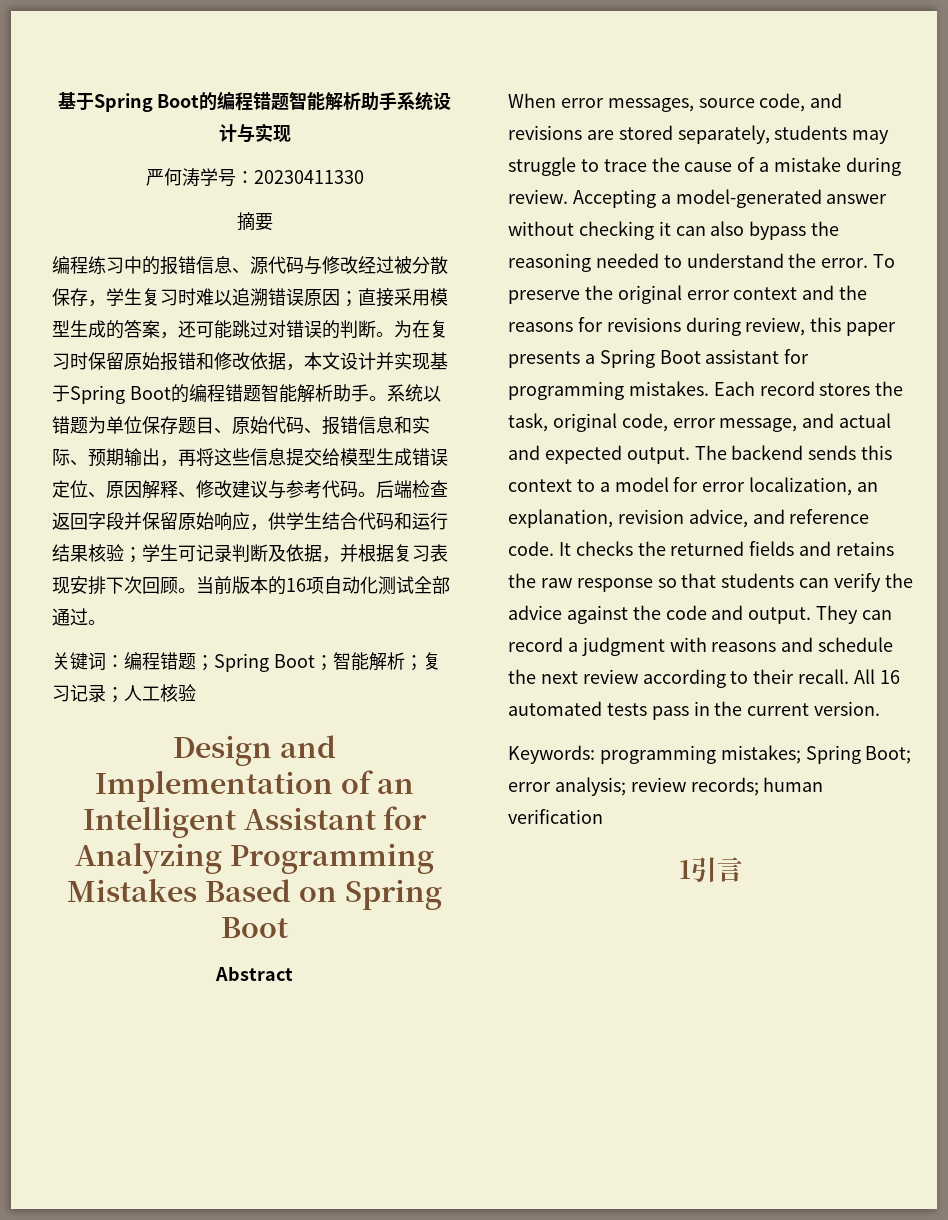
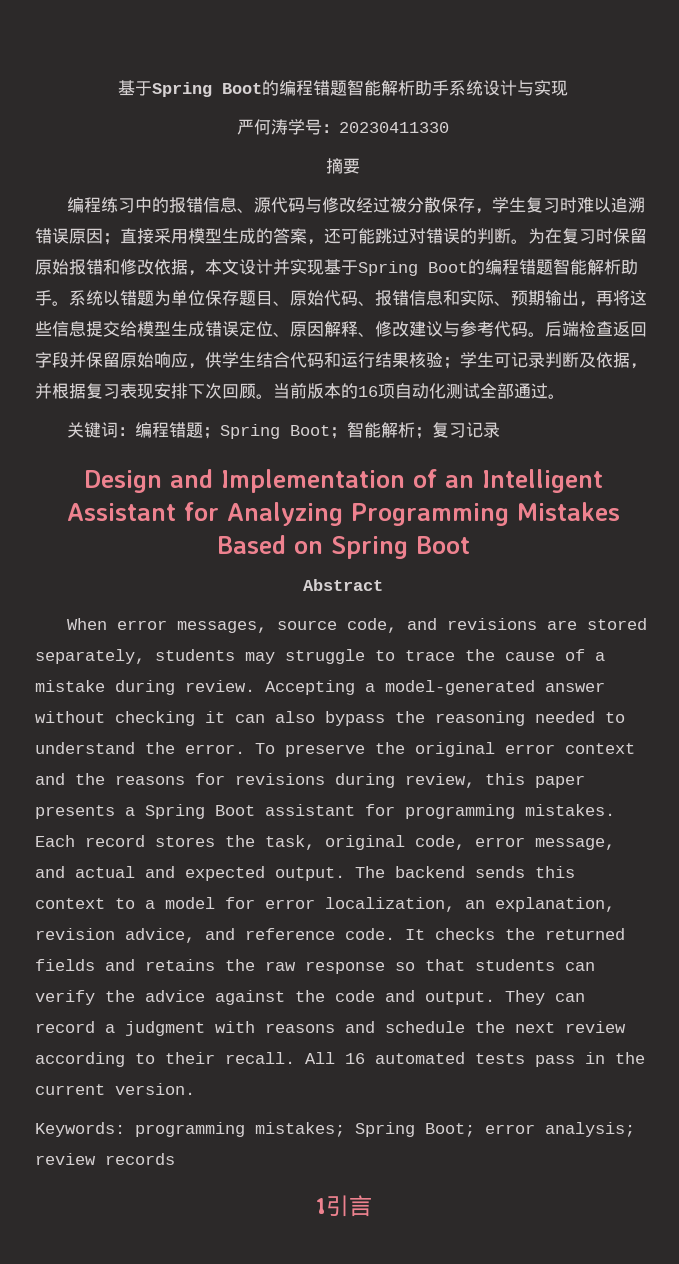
- 关键词：编程错题；Spring Boot；智能解析；复习记录；人工核验
+ 关键词：编程错题；Spring Boot；智能解析；复习记录
- Keywords: programming mistakes; Spring Boot; error analysis; review records; human verification
+ Keywords: programming mistakes; Spring Boot; error analysis; review records

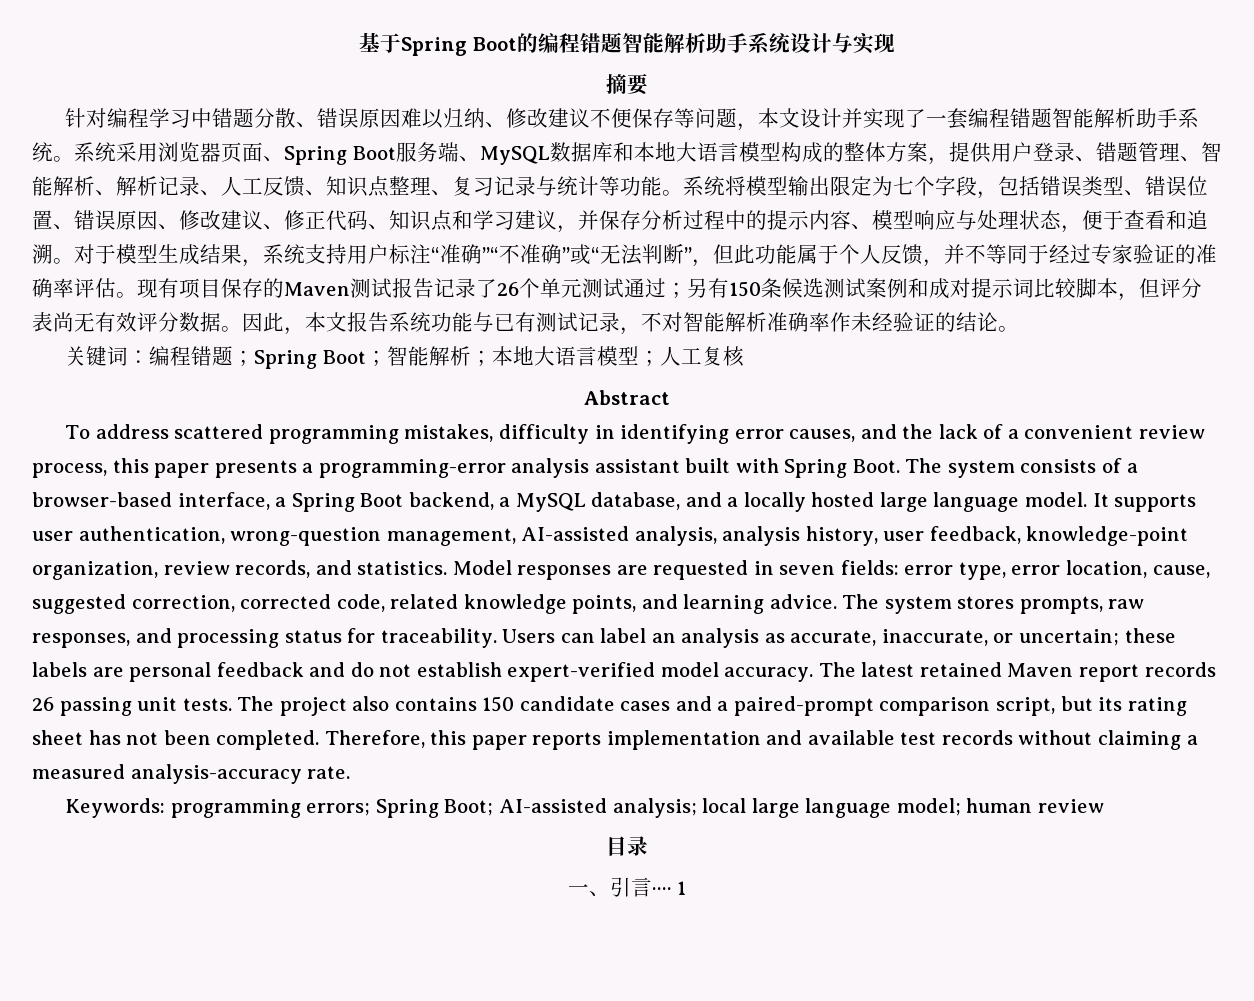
- 严何涛学号：20230411330
  摘要
- 编程练习中的报错信息、源代码与修改经过被分散保存，学生复习时难以追溯错误原因；直接采用模型生成的答案，还可能跳过对错误的判断。为在复习时保留原始报错和修改依据，本文设计并实现基于Spring Boot的编程错题智能解析助手。系统以错题为单位保存题目、原始代码、报错信息和实际、预期输出，再将这些信息提交给模型生成错误定位、原因解释、修改建议与参考代码。后端检查返回字段并保留原始响应，供学生结合代码和运行结果核验；学生可记录判断及依据，并根据复习表现安排下次回顾。当前版本的16项自动化测试全部通过。
+ 针对编程学习中错题分散、错误原因难以归纳、修改建议不便保存等问题，本文设计并实现了一套编程错题智能解析助手系统。系统采用浏览器页面、Spring Boot服务端、MySQL数据库和本地大语言模型构成的整体方案，提供用户登录、错题管理、智能解析、解析记录、人工反馈、知识点整理、复习记录与统计等功能。系统将模型输出限定为七个字段，包括错误类型、错误位置、错误原因、修改建议、修正代码、知识点和学习建议，并保存分析过程中的提示内容、模型响应与处理状态，便于查看和追溯。对于模型生成结果，系统支持用户标注“准确”“不准确”或“无法判断”，但此功能属于个人反馈，并不等同于经过专家验证的准确率评估。现有项目保存的Maven测试报告记录了26个单元测试通过；另有150条候选测试案例和成对提示词比较脚本，但评分表尚无有效评分数据。因此，本文报告系统功能与已有测试记录，不对智能解析准确率作未经验证的结论。
- 关键词：编程错题；Spring Boot；智能解析；复习记录
- Design and Implementation of an Intelligent Assistant for Analyzing Programming Mistakes Based on Spring Boot
+ 关键词：编程错题；Spring Boot；智能解析；本地大语言模型；人工复核
  Abstract
- When error messages, source code, and revisions are stored separately, students may struggle to trace the cause of a mistake during review. Accepting a model-generated answer without checking it can also bypass the reasoning needed to understand the error. To preserve the original error context and the reasons for revisions during review, this paper presents a Spring Boot assistant for programming mistakes. Each record stores the task, original code, error message, and actual and expected output. The backend sends this context to a model for error localization, an explanation, revision advice, and reference code. It checks the returned fields and retains the raw response so that students can verify the advice against the code and output. They can record a judgment with reasons and schedule the next review according to their recall. All 16 automated tests pass in the current version.
+ To address scattered programming mistakes, difficulty in identifying error causes, and the lack of a convenient review process, this paper presents a programming-error analysis assistant built with Spring Boot. The system consists of a browser-based interface, a Spring Boot backend, a MySQL database, and a locally hosted large language model. It supports user authentication, wrong-question management, AI-assisted analysis, analysis history, user feedback, knowledge-point organization, review records, and statistics. Model responses are requested in seven fields: error type, error location, cause, suggested correction, corrected code, related knowledge points, and learning advice. The system stores prompts, raw responses, and processing status for traceability. Users can label an analysis as accurate, inaccurate, or uncertain; these labels are personal feedback and do not establish expert-verified model accuracy. The latest retained Maven report records 26 passing unit tests. The project also contains 150 candidate cases and a paired-prompt comparison script, but its rating sheet has not been completed. Therefore, this paper reports implementation and available test records without claiming a measured analysis-accuracy rate.
- Keywords: programming mistakes; Spring Boot; error analysis; review records
- 1引言
+ Keywords: programming errors; Spring Boot; AI-assisted analysis; local large language model; human review
+ 目录
+ 一、引言···· 1

